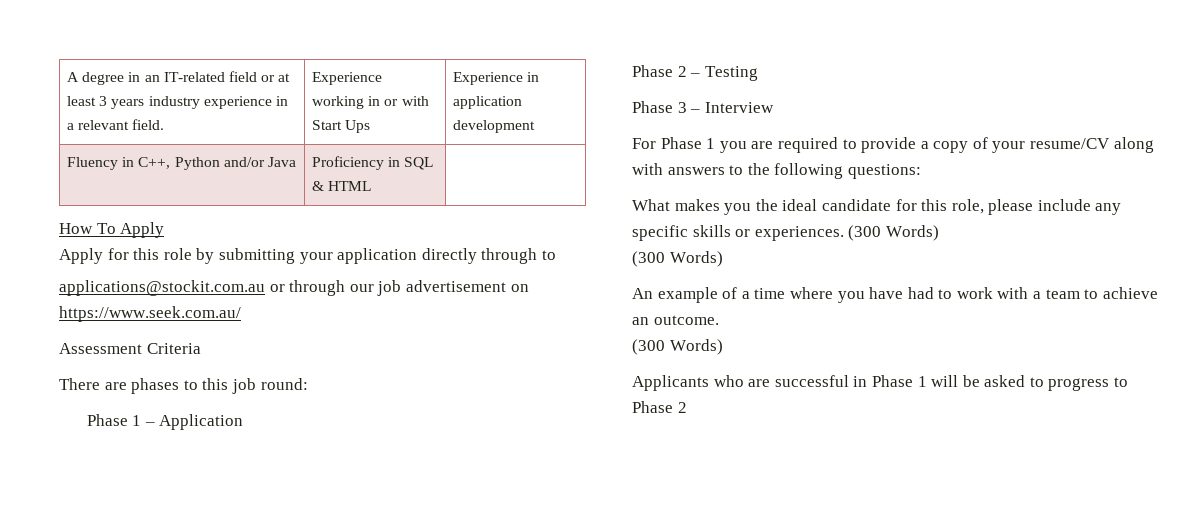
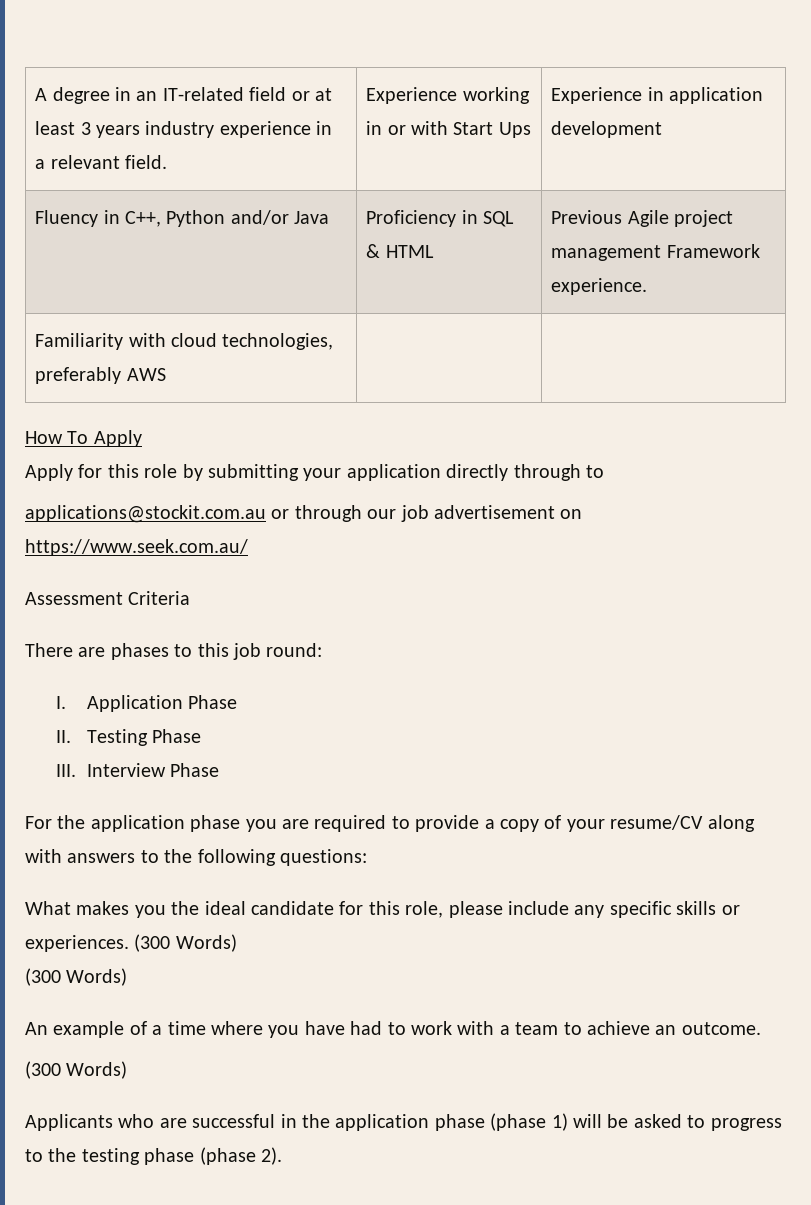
- Fluency in C++, Python and/or Java | Proficiency in SQL & HTML |
+ Fluency in C++, Python and/or Java | Proficiency in SQL & HTML | Previous Agile project management Framework experience.
+ Familiarity with cloud technologies, preferably AWS | |
- Phase 1 – Application
- Phase 2 – Testing
- Phase 3 – Interview
- For Phase 1 you are required to provide a copy of your resume/CV along with answers to the following questions:
+ I. Application Phase
+ II. Testing Phase
+ III. Interview Phase
+ For the application phase you are required to provide a copy of your resume/CV along with answers to the following questions:
- Applicants who are successful in Phase 1 will be asked to progress to Phase 2
+ Applicants who are successful in the application phase (phase 1) will be asked to progress to the testing phase (phase 2).

